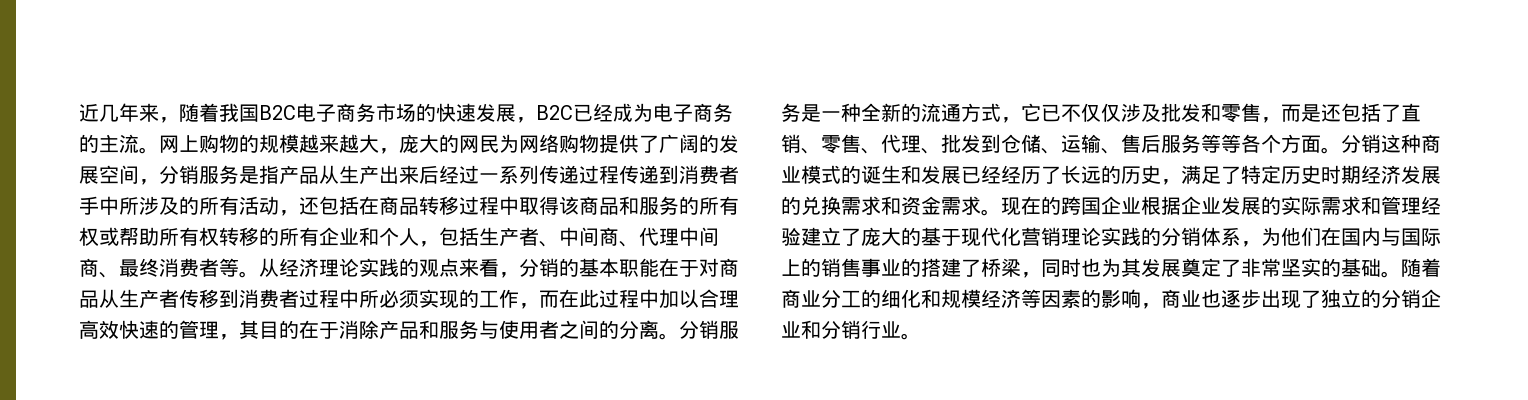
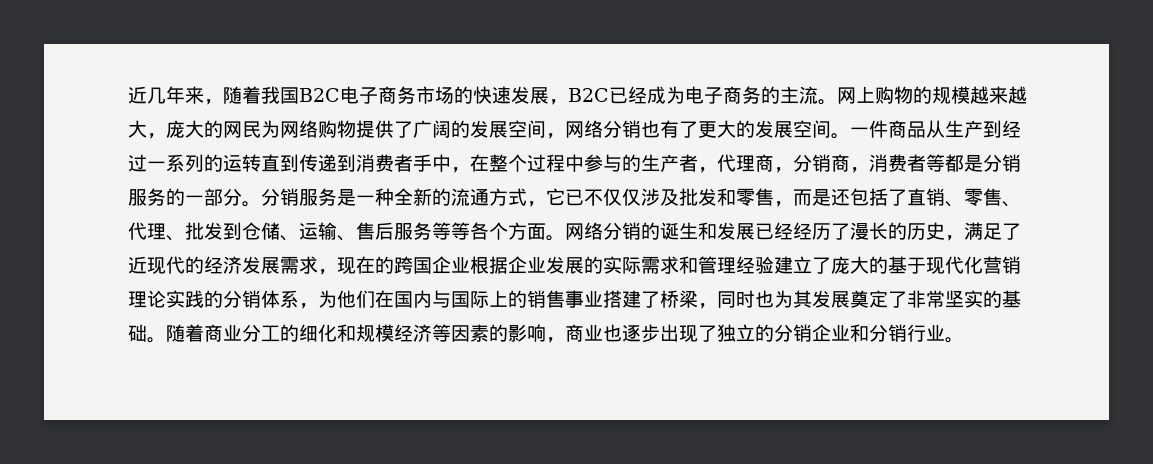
- 网上购物的规模越来越大，庞大的网民为网络购物提供了广阔的发展空间，分销服务是指产品从生产出来后经过一系列传递过程传递到消费者手中所涉及的所有活动，还包括在商品转移过程中取得该商品和服务的所有权或帮助所有权转移的所有企业和个人，包括生产者、中间商、代理中间商、最终消费者等。从经济理论实践的观点来看，分销的基本职能在于对商品从生产者传移到消费者过程中所必须实现的工作，而在此过程中加以合理高效快速的管理，其目的在于消除产品和服务与使用者之间的分离。
+ 网上购物的规模越来越大，庞大的网民为网络购物提供了广阔的发展空间，网络分销也有了更大的发展空间。一件商品从生产到经过一系列的运转直到传递到消费者手中，在整个过程中参与的生产者，代理商，分销商，消费者等都是分销服务的一部分。
- 分销这种商业模式的诞生和发展已经经历了长远的历史，满足了特定历史时期经济发展的兑换需求和资金需求。现在的跨国企业根据企业发展的实际需求和管理经验建立了庞大的基于现代化营销理论实践的分销体系，为他们在国内与国际上的销售事业的搭建了桥梁，同时也为其发展奠定了非常坚实的基础。
+ 网络分销的诞生和发展已经经历了漫长的历史，满足了近现代的经济发展需求，现在的跨国企业根据企业发展的实际需求和管理经验建立了庞大的基于现代化营销理论实践的分销体系，为他们在国内与国际上的销售事业搭建了桥梁，同时也为其发展奠定了非常坚实的基础。

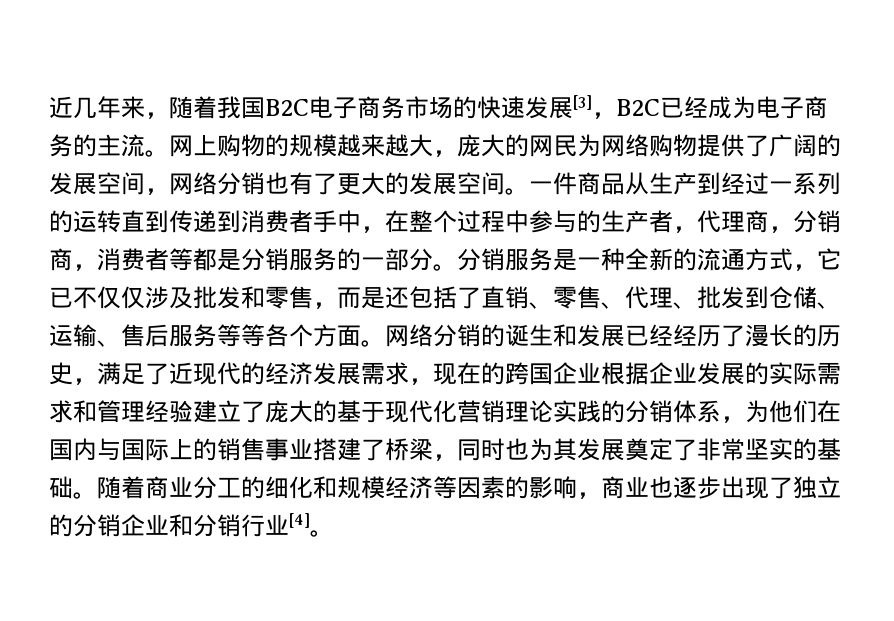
- 近几年来，随着我国B2C电子商务市场的快速发展，B2C已经成为电子商务的主流。
+ 近几年来，随着我国B2C电子商务市场的快速发展[3]，B2C已经成为电子商务的主流。
- 随着商业分工的细化和规模经济等因素的影响，商业也逐步出现了独立的分销企业和分销行业。
+ 随着商业分工的细化和规模经济等因素的影响，商业也逐步出现了独立的分销企业和分销行业[4]。

